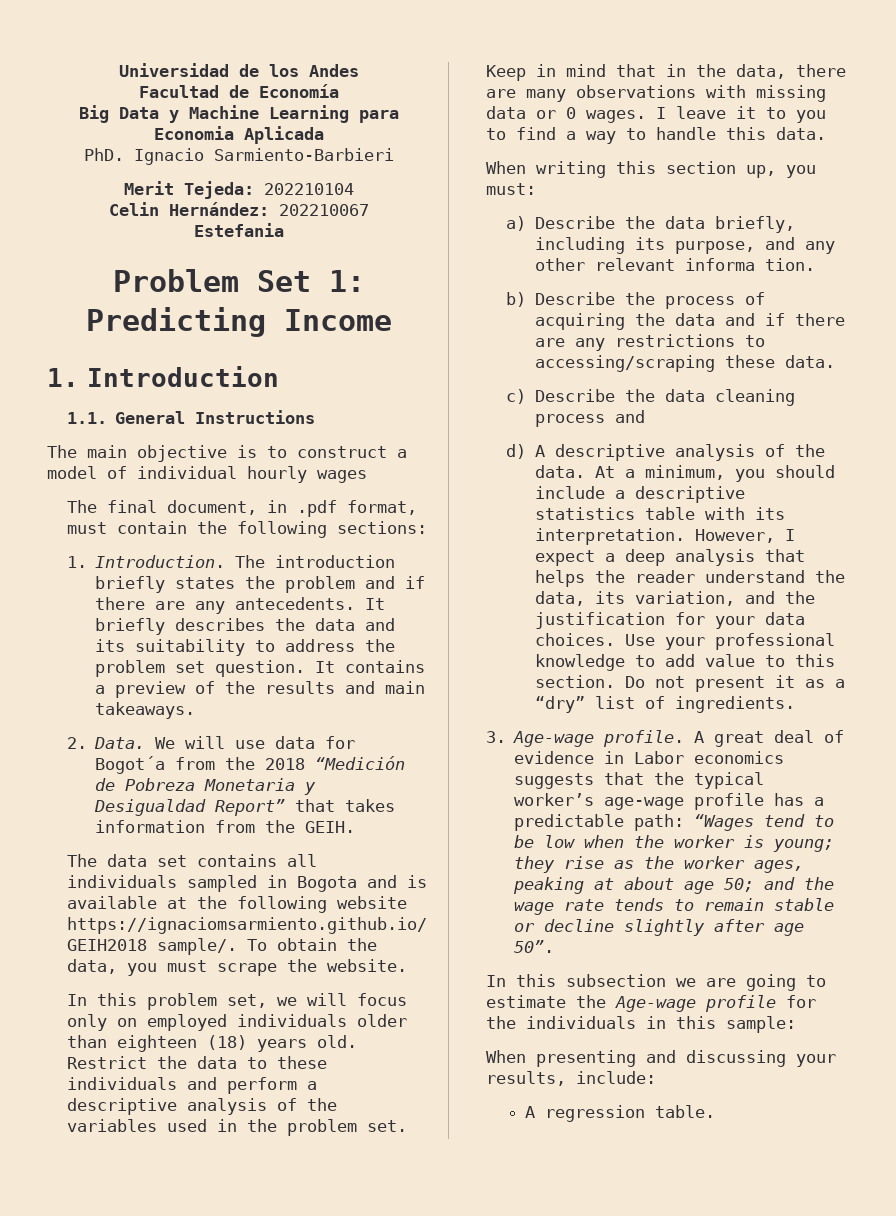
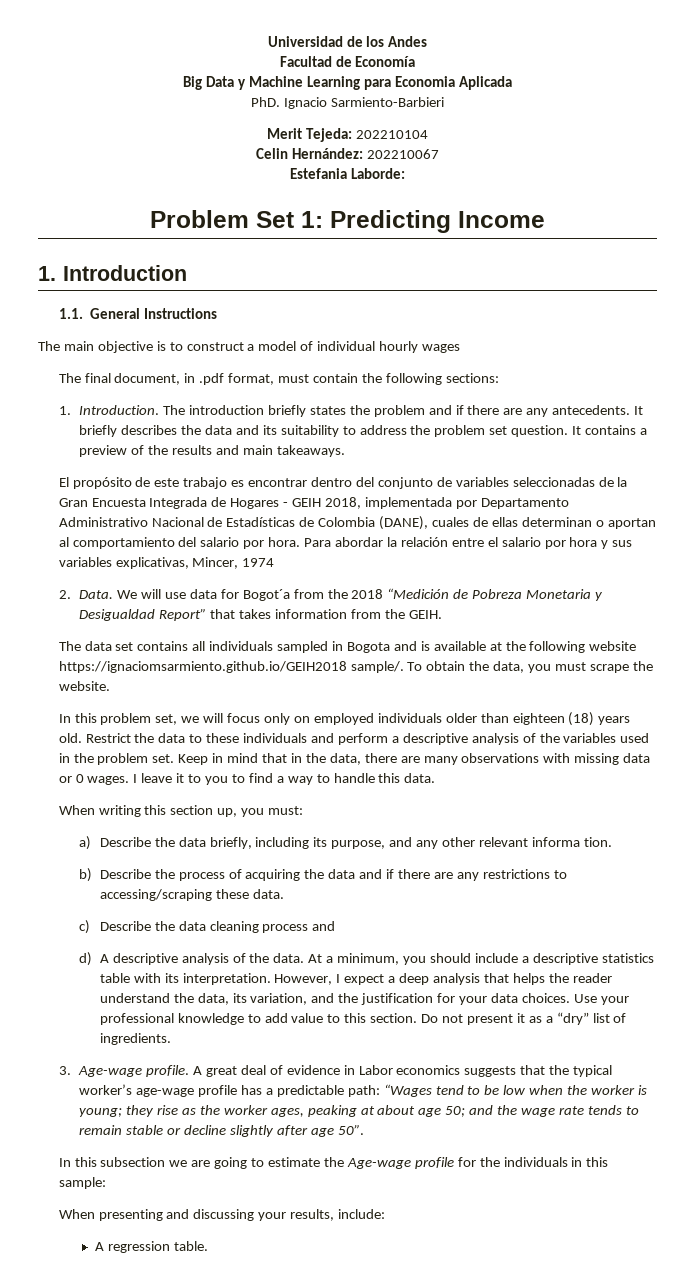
- Estefania
+ Estefania Laborde:
+ El propósito de este trabajo es encontrar dentro del conjunto de variables seleccionadas de la Gran Encuesta Integrada de Hogares - GEIH 2018, implementada por Departamento Administrativo Nacional de Estadísticas de Colombia (DANE), cuales de ellas determinan o aportan al comportamiento del salario por hora. Para abordar la relación entre el salario por hora y sus variables explicativas, Mincer, 1974

